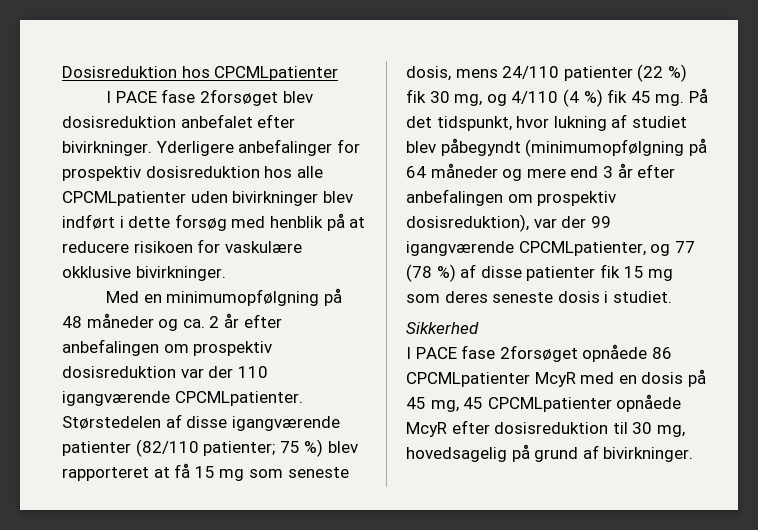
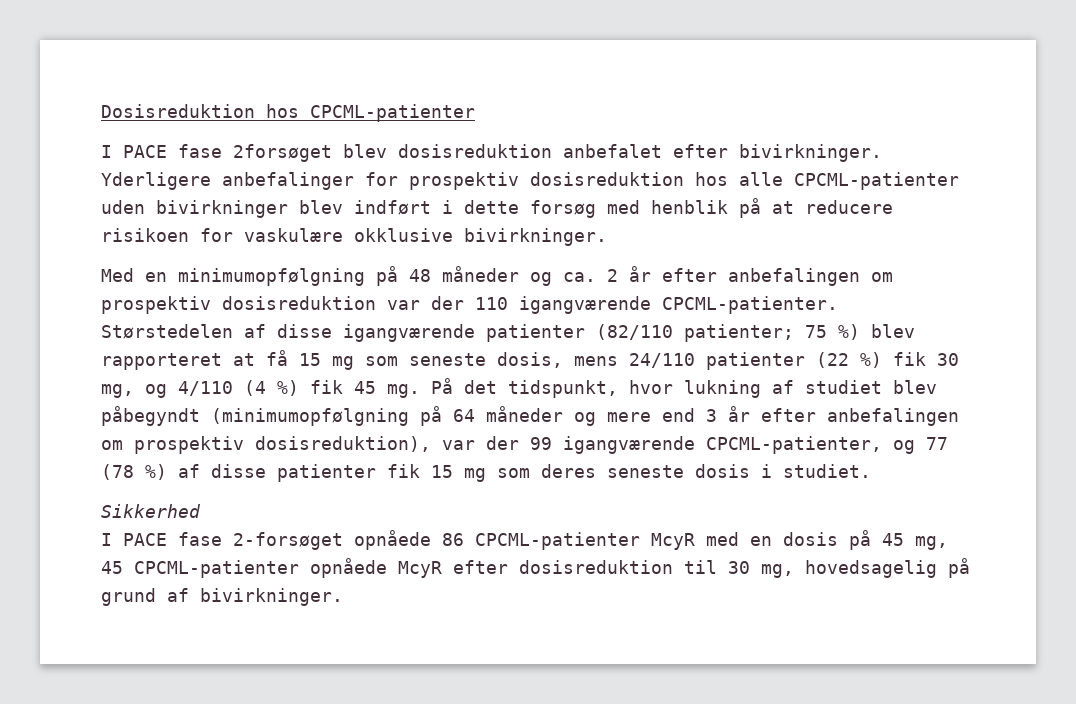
- Dosisreduktion hos CPCMLpatienter
+ Dosisreduktion hos CPCML-patienter
- Yderligere anbefalinger for prospektiv dosisreduktion hos alle CPCMLpatienter uden bivirkninger blev indført i dette forsøg med henblik på at reducere risikoen for vaskulære okklusive bivirkninger.
+ Yderligere anbefalinger for prospektiv dosisreduktion hos alle CPCML-patienter uden bivirkninger blev indført i dette forsøg med henblik på at reducere risikoen for vaskulære okklusive bivirkninger.
- Med en minimumopfølgning på 48 måneder og ca. 2 år efter anbefalingen om prospektiv dosisreduktion var der 110 igangværende CPCMLpatienter.
+ Med en minimumopfølgning på 48 måneder og ca. 2 år efter anbefalingen om prospektiv dosisreduktion var der 110 igangværende CPCML-patienter.
- På det tidspunkt, hvor lukning af studiet blev påbegyndt (minimumopfølgning på 64 måneder og mere end 3 år efter anbefalingen om prospektiv dosisreduktion), var der 99 igangværende CPCMLpatienter, og 77 (78 %) af disse patienter fik 15 mg som deres seneste dosis i studiet.
+ På det tidspunkt, hvor lukning af studiet blev påbegyndt (minimumopfølgning på 64 måneder og mere end 3 år efter anbefalingen om prospektiv dosisreduktion), var der 99 igangværende CPCML-patienter, og 77 (78 %) af disse patienter fik 15 mg som deres seneste dosis i studiet.
- I PACE fase 2forsøget opnåede 86 CPCMLpatienter McyR med en dosis på 45 mg, 45 CPCMLpatienter opnåede McyR efter dosisreduktion til 30 mg, hovedsagelig på grund af bivirkninger.
+ I PACE fase 2-forsøget opnåede 86 CPCML-patienter McyR med en dosis på 45 mg, 45 CPCML-patienter opnåede McyR efter dosisreduktion til 30 mg, hovedsagelig på grund af bivirkninger.

